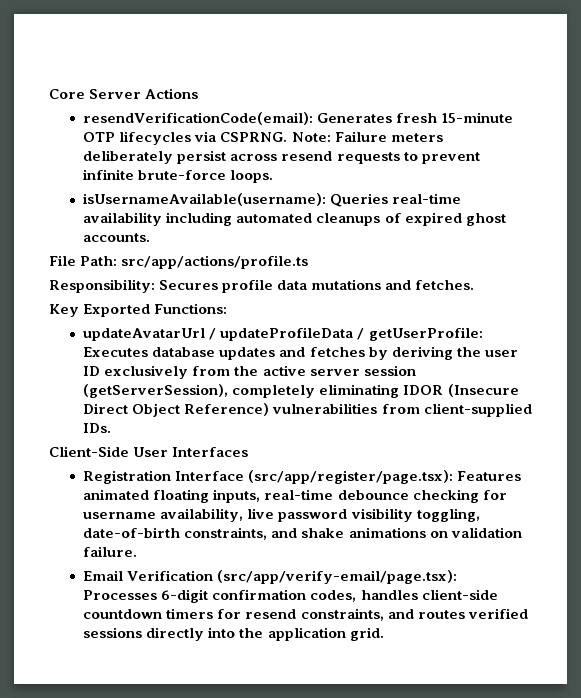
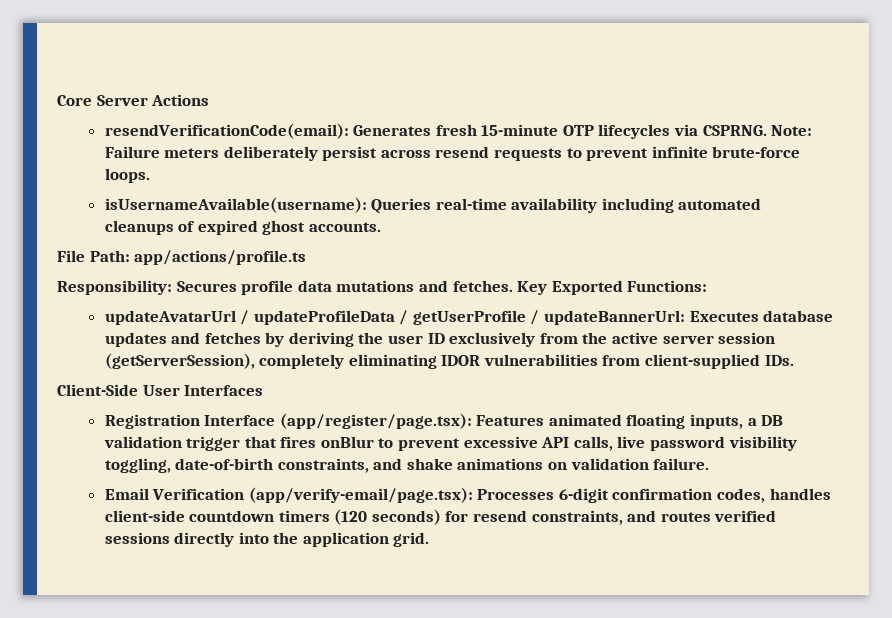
- File Path: src/app/actions/profile.ts
+ File Path: app/actions/profile.ts
- Responsibility: Secures profile data mutations and fetches.
- Key Exported Functions:
+ Responsibility: Secures profile data mutations and fetches. Key Exported Functions:
- updateAvatarUrl / updateProfileData / getUserProfile: Executes database updates and fetches by deriving the user ID exclusively from the active server session (getServerSession), completely eliminating IDOR (Insecure Direct Object Reference) vulnerabilities from client-supplied IDs.
+ updateAvatarUrl / updateProfileData / getUserProfile / updateBannerUrl: Executes database updates and fetches by deriving the user ID exclusively from the active server session (getServerSession), completely eliminating IDOR vulnerabilities from client-supplied IDs.
- Registration Interface (src/app/register/page.tsx): Features animated floating inputs, real-time debounce checking for username availability, live password visibility toggling, date-of-birth constraints, and shake animations on validation failure.
+ Registration Interface (app/register/page.tsx): Features animated floating inputs, a DB validation trigger that fires onBlur to prevent excessive API calls, live password visibility toggling, date-of-birth constraints, and shake animations on validation failure.
- Email Verification (src/app/verify-email/page.tsx): Processes 6-digit confirmation codes, handles client-side countdown timers for resend constraints, and routes verified sessions directly into the application grid.
+ Email Verification (app/verify-email/page.tsx): Processes 6-digit confirmation codes, handles client-side countdown timers (120 seconds) for resend constraints, and routes verified sessions directly into the application grid.

